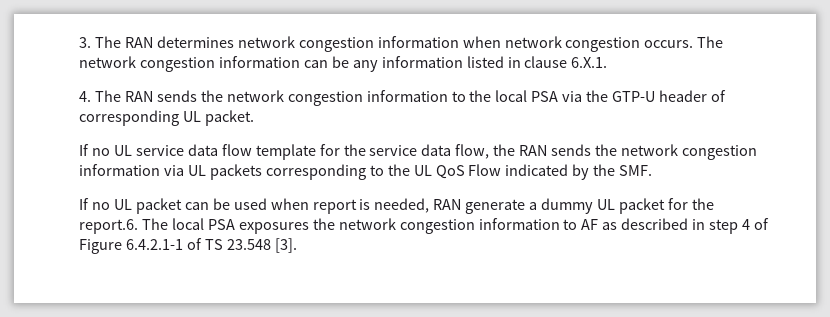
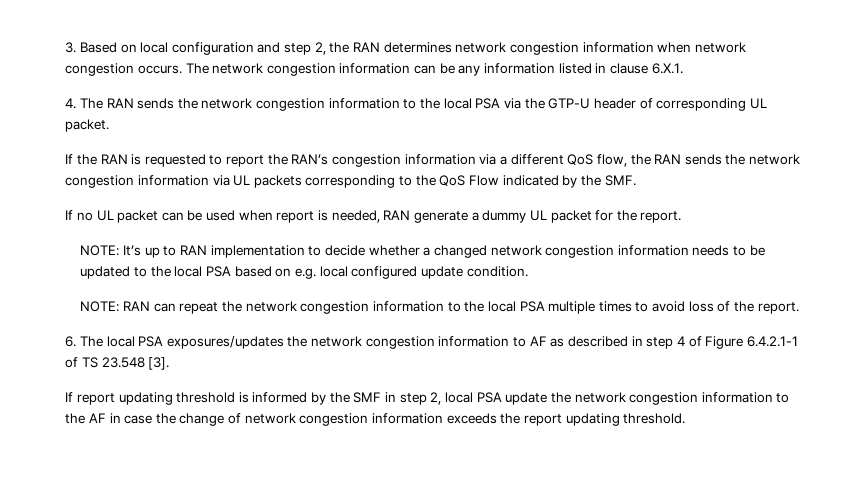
- 3. The RAN determines network congestion information when network congestion occurs.
+ 3. Based on local configuration and step 2, the RAN determines network congestion information when network congestion occurs.
- If no UL service data flow template for the service data flow, the RAN sends the network congestion information via UL packets corresponding to the UL QoS Flow indicated by the SMF.
+ If the RAN is requested to report the RAN’s congestion information via a different QoS flow, the RAN sends the network congestion information via UL packets corresponding to the QoS Flow indicated by the SMF.
- If no UL packet can be used when report is needed, RAN generate a dummy UL packet for the report.6. The local PSA exposures the network congestion information to AF as described in step 4 of Figure 6.4.2.1-1 of TS 23.548 [3].
+ If no UL packet can be used when report is needed, RAN generate a dummy UL packet for the report.
+ NOTE: It’s up to RAN implementation to decide whether a changed network congestion information needs to be updated to the local PSA based on e.g. local configured update condition.
+ NOTE: RAN can repeat the network congestion information to the local PSA multiple times to avoid loss of the report.
+ 6. The local PSA exposures/updates the network congestion information to AF as described in step 4 of Figure 6.4.2.1-1 of TS 23.548 [3].
+ If report updating threshold is informed by the SMF in step 2, local PSA update the network congestion information to the AF in case the change of network congestion information exceeds the report updating threshold.

